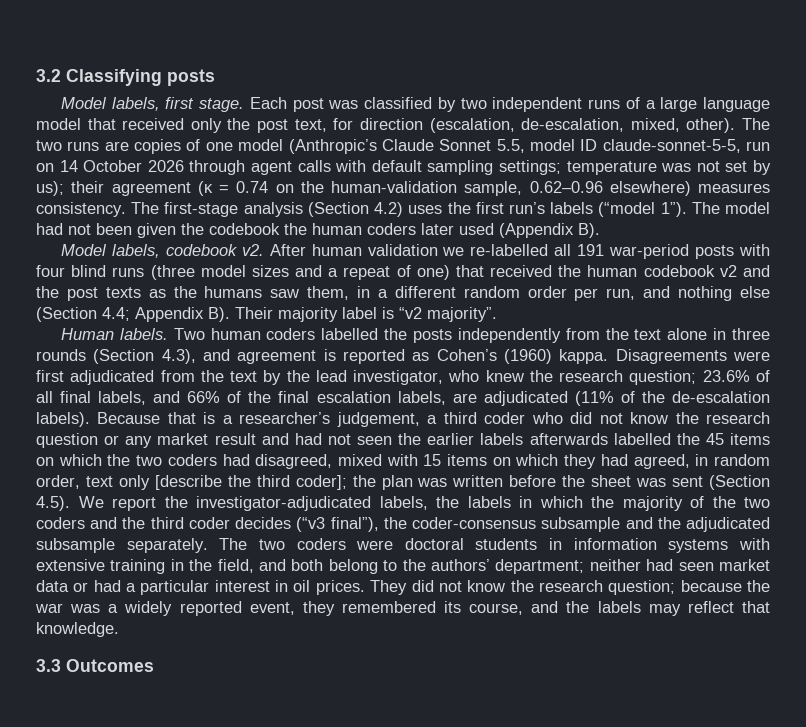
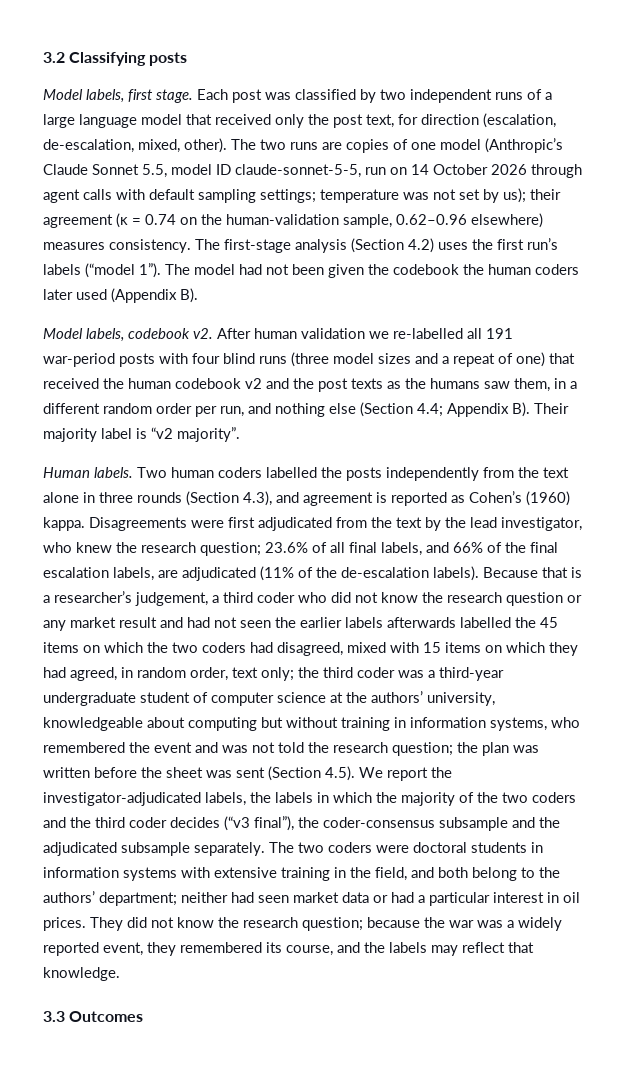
- Because that is a researcher’s judgement, a third coder who did not know the research question or any market result and had not seen the earlier labels afterwards labelled the 45 items on which the two coders had disagreed, mixed with 15 items on which they had agreed, in random order, text only [describe the third coder];
+ Because that is a researcher’s judgement, a third coder who did not know the research question or any market result and had not seen the earlier labels afterwards labelled the 45 items on which the two coders had disagreed, mixed with 15 items on which they had agreed, in random order, text only; the third coder was a third-year undergraduate student of computer science at the authors’ university, knowledgeable about computing but without training in information systems, who remembered the event and was not told the research question;

